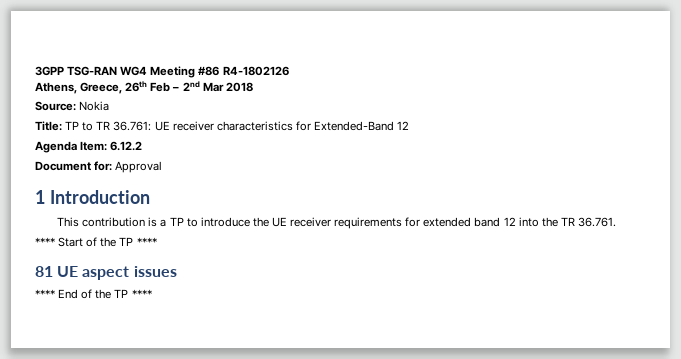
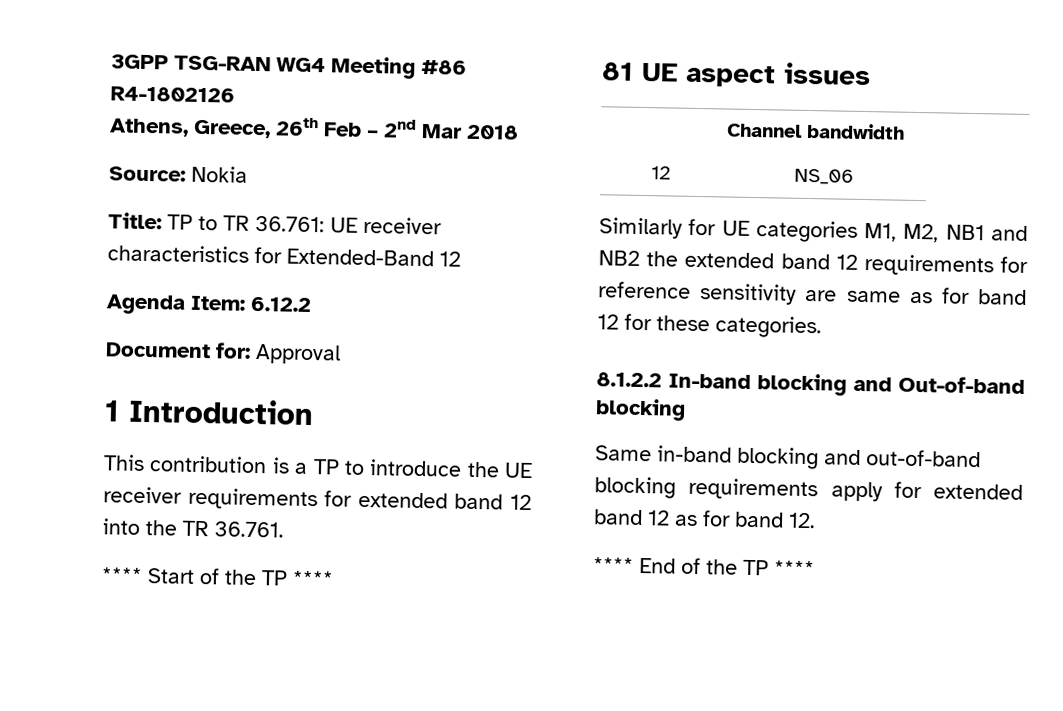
+ Channel bandwidth
+ 12 | NS_06
+ Similarly for UE categories M1, M2, NB1 and NB2 the extended band 12 requirements for reference sensitivity are same as for band 12 for these categories.
+ 8.1.2.2 In-band blocking and Out-of-band blocking
+ Same in-band blocking and out-of-band blocking requirements apply for extended band 12 as for band 12.

